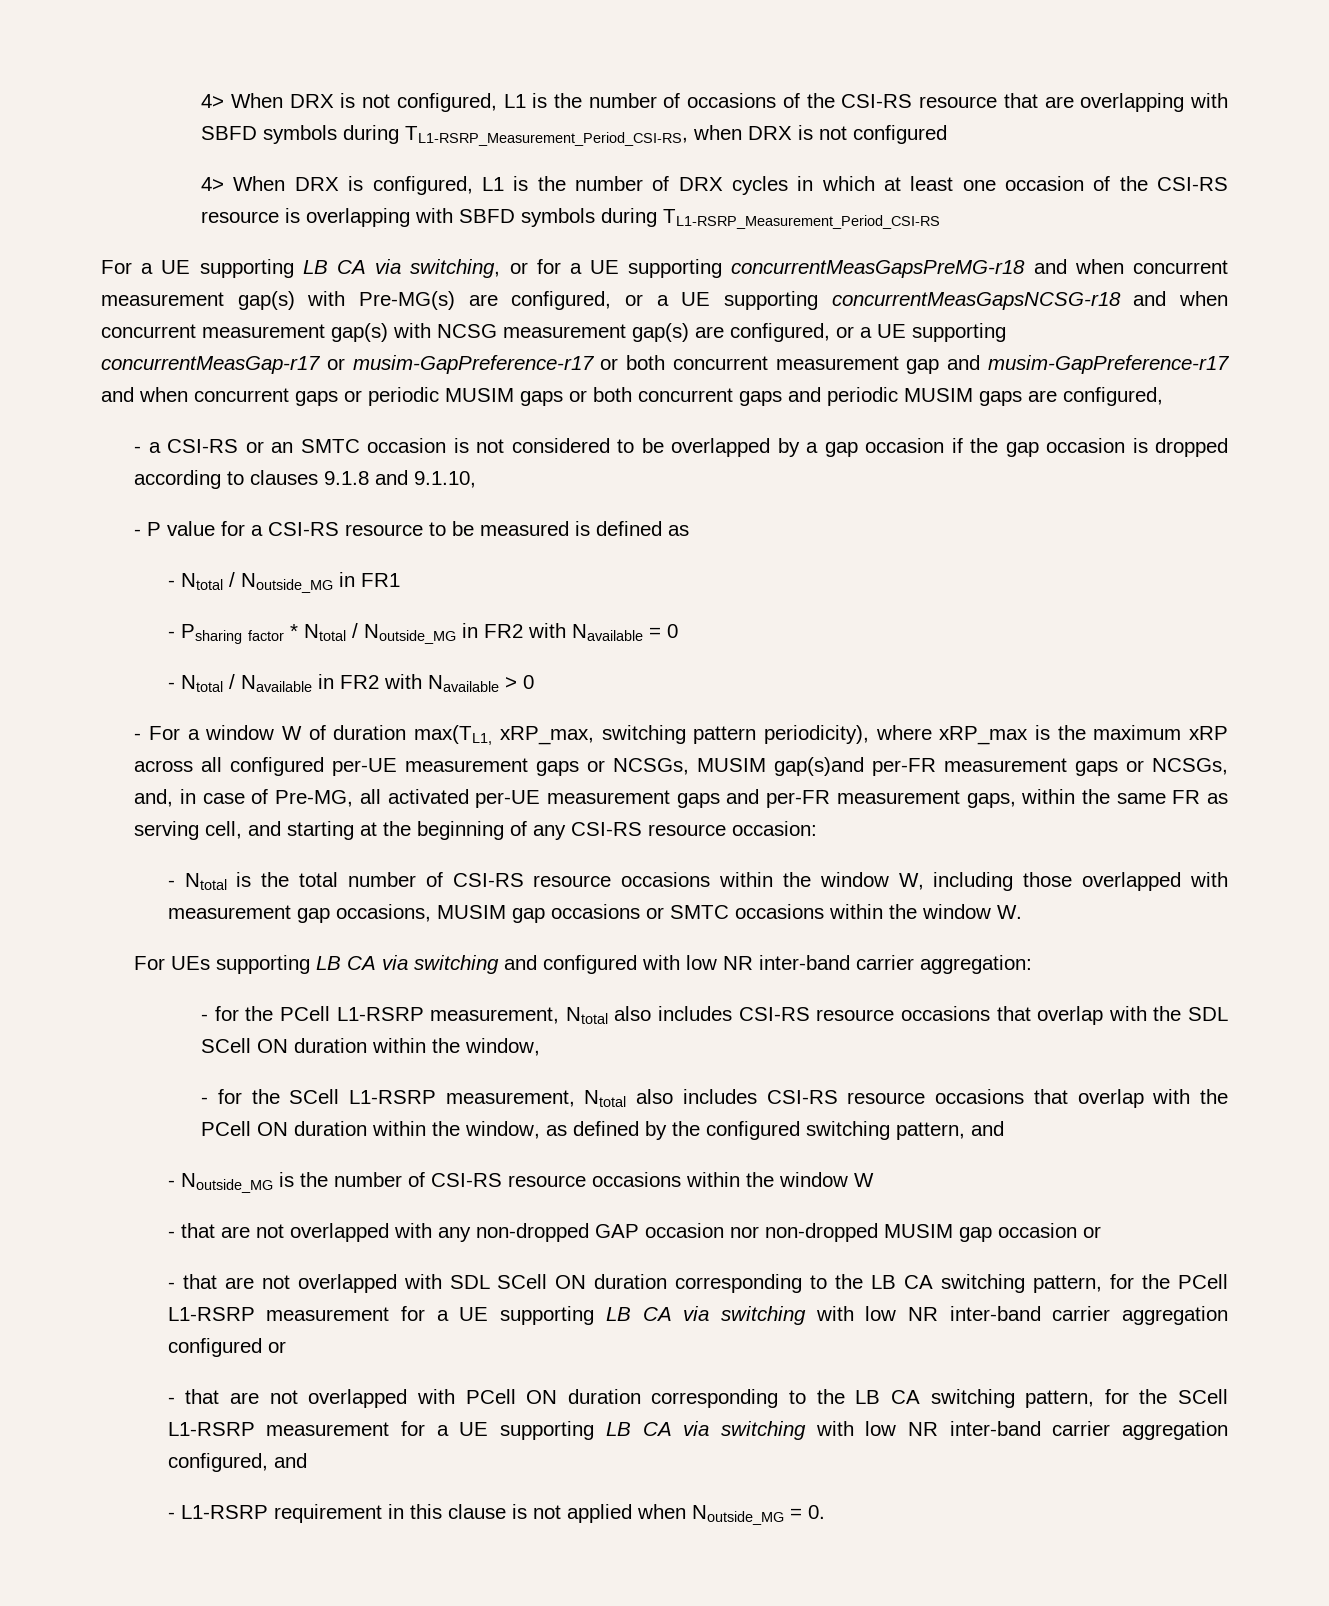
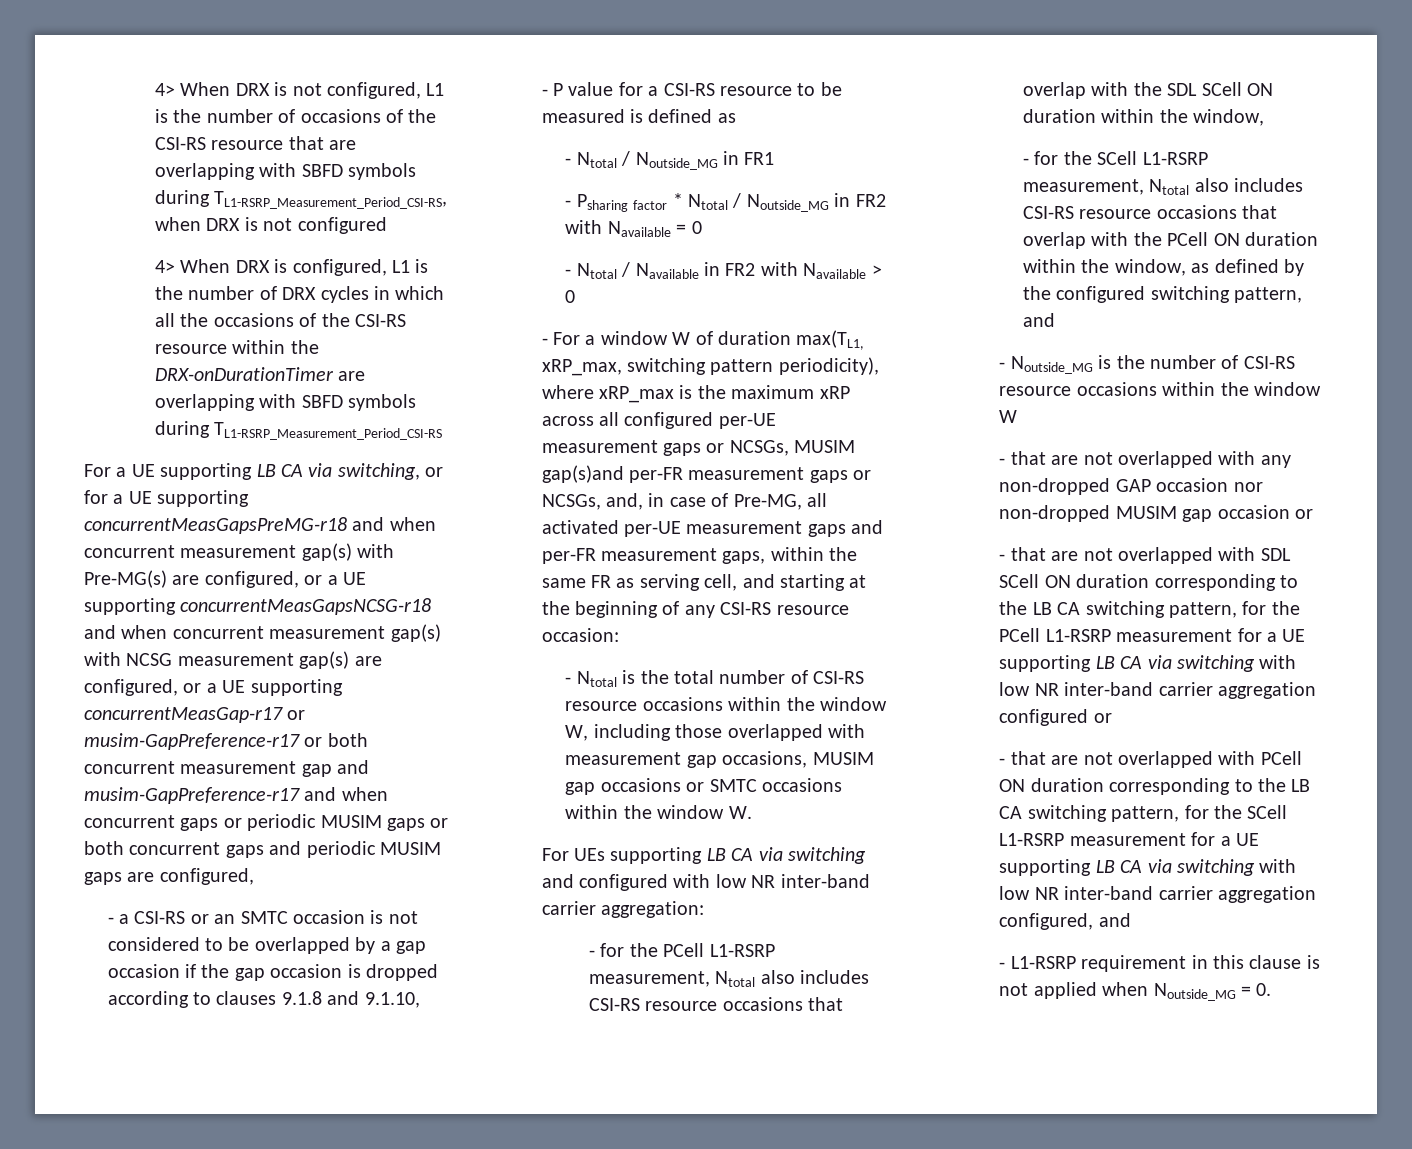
- 4> When DRX is configured, L1 is the number of DRX cycles in which at least one occasion of the CSI-RS resource is overlapping with SBFD symbols during TL1-RSRP_Measurement_Period_CSI-RS
+ 4> When DRX is configured, L1 is the number of DRX cycles in which all the occasions of the CSI-RS resource within the DRX-onDurationTimer are overlapping with SBFD symbols during TL1-RSRP_Measurement_Period_CSI-RS

